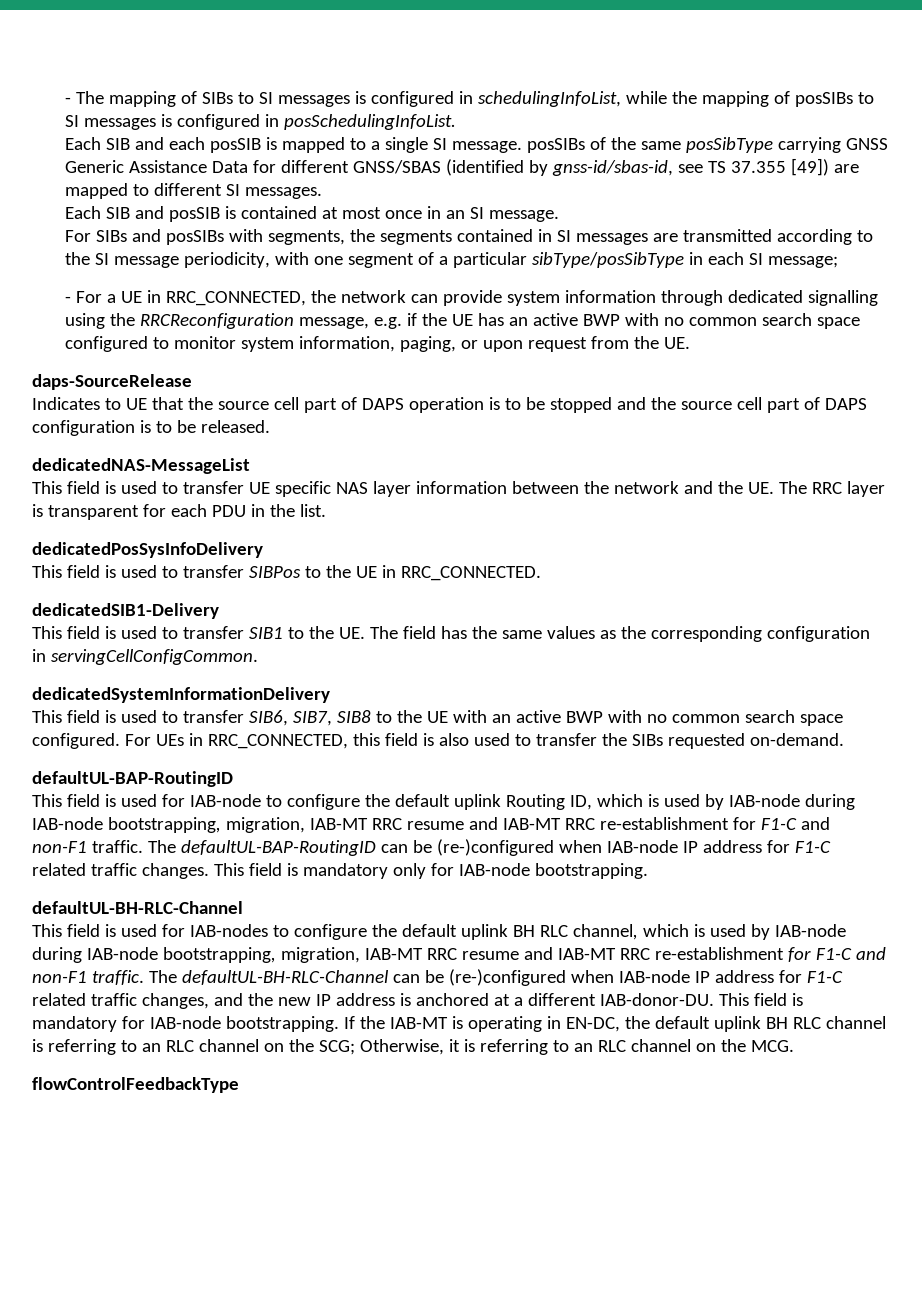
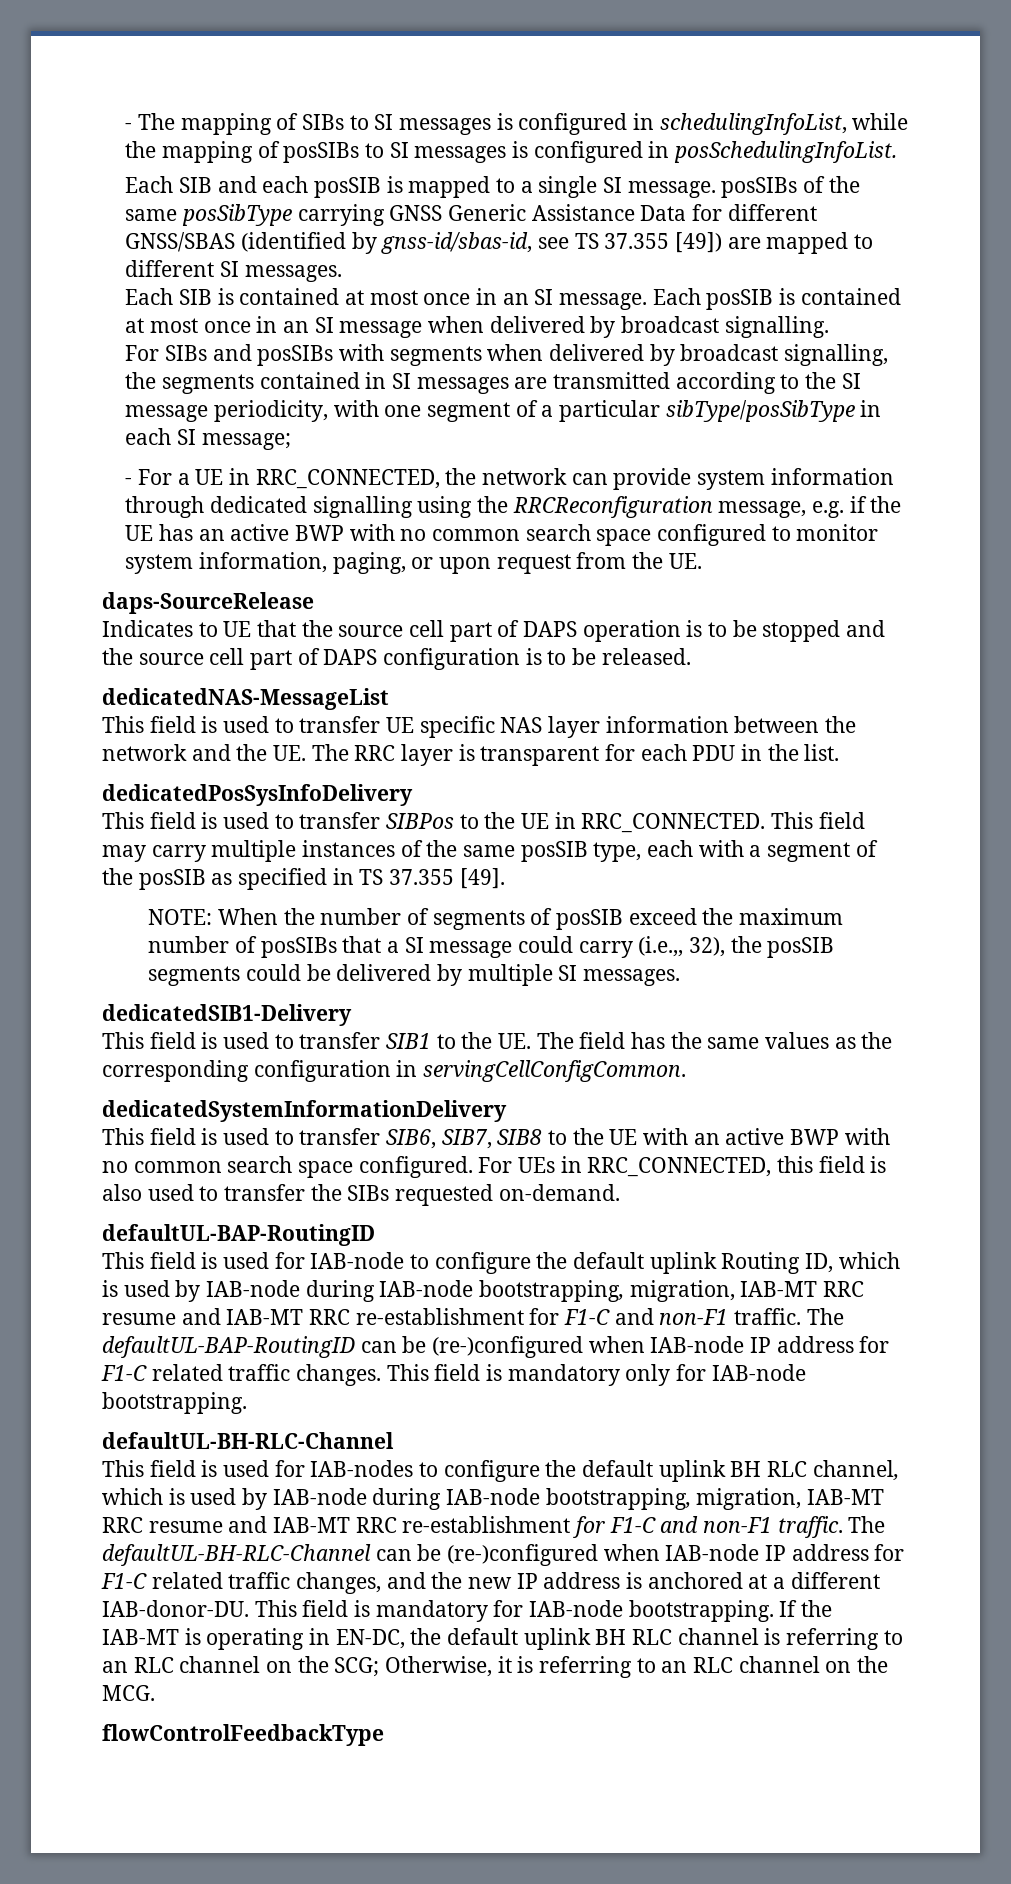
- Each SIB and posSIB is contained at most once in an SI message.
+ Each SIB is contained at most once in an SI message. Each posSIB is contained at most once in an SI message when delivered by broadcast signalling.
- For SIBs and posSIBs with segments, the segments contained in SI messages are transmitted according to the SI message periodicity, with one segment of a particular sibType/posSibType in each SI message;
+ For SIBs and posSIBs with segments when delivered by broadcast signalling, the segments contained in SI messages are transmitted according to the SI message periodicity, with one segment of a particular sibType/posSibType in each SI message;
+ This field may carry multiple instances of the same posSIB type, each with a segment of the posSIB as specified in TS 37.355 [49].
+ NOTE: When the number of segments of posSIB exceed the maximum number of posSIBs that a SI message could carry (i.e.,, 32), the posSIB segments could be delivered by multiple SI messages.

